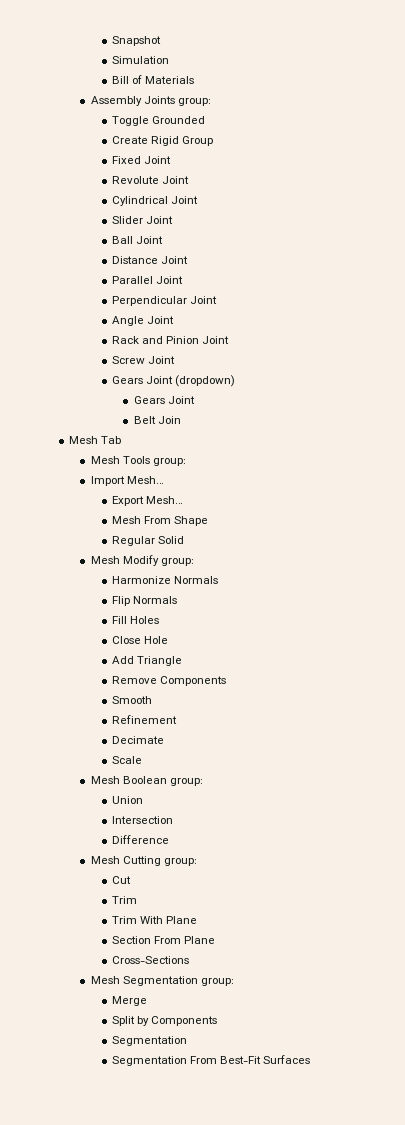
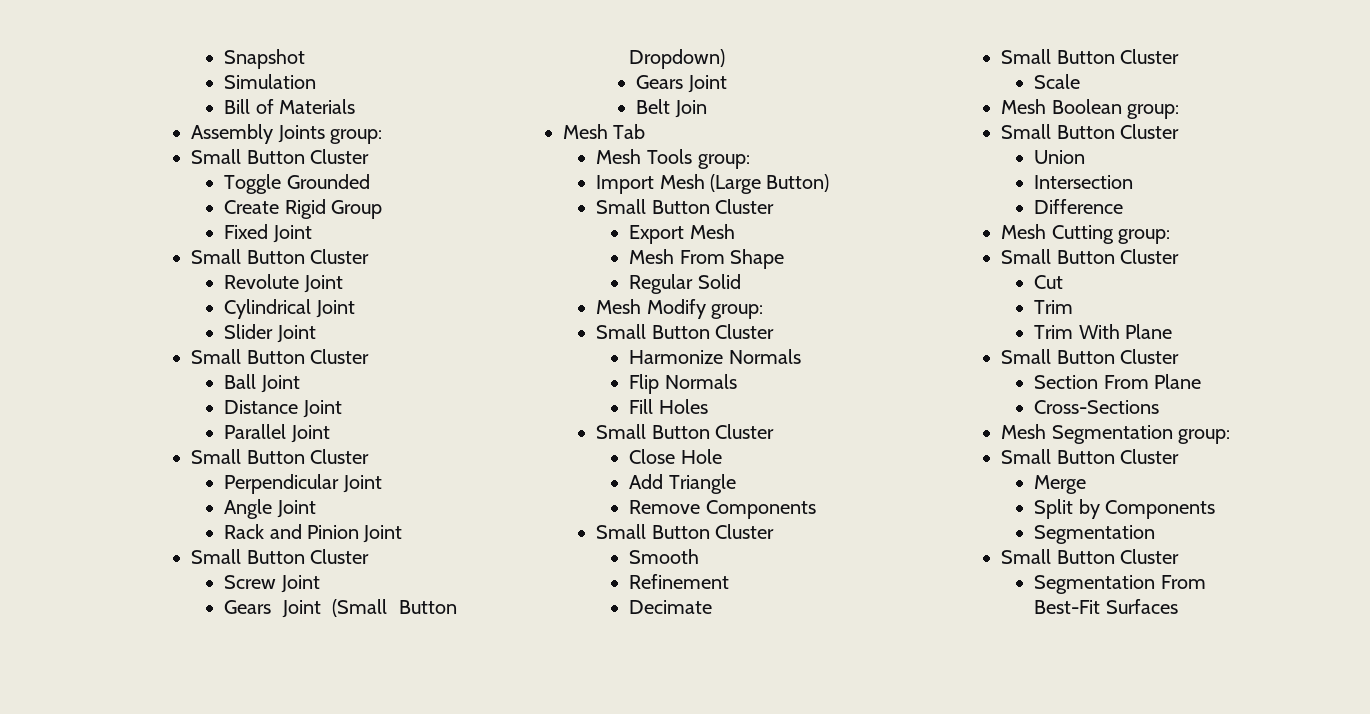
  Assembly Joints group:
+ Small Button Cluster
  Fixed Joint
+ Small Button Cluster
  Slider Joint
+ Small Button Cluster
  Parallel Joint
+ Small Button Cluster
  Rack and Pinion Joint
+ Small Button Cluster
- Gears Joint (dropdown)
+ Gears Joint (Small Button Dropdown)
- Import Mesh…
+ Import Mesh (Large Button)
+ Small Button Cluster
- Export Mesh…
+ Export Mesh
  Mesh Modify group:
+ Small Button Cluster
  Fill Holes
+ Small Button Cluster
  Remove Components
+ Small Button Cluster
  Decimate
+ Small Button Cluster
  Mesh Boolean group:
+ Small Button Cluster
  Mesh Cutting group:
+ Small Button Cluster
  Trim With Plane
+ Small Button Cluster
  Mesh Segmentation group:
+ Small Button Cluster
  Split by Components
  Segmentation
+ Small Button Cluster

